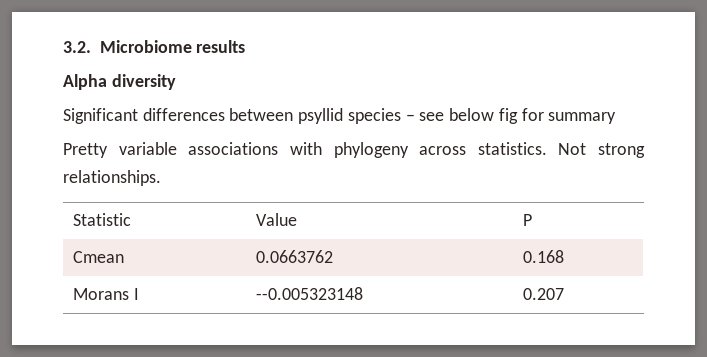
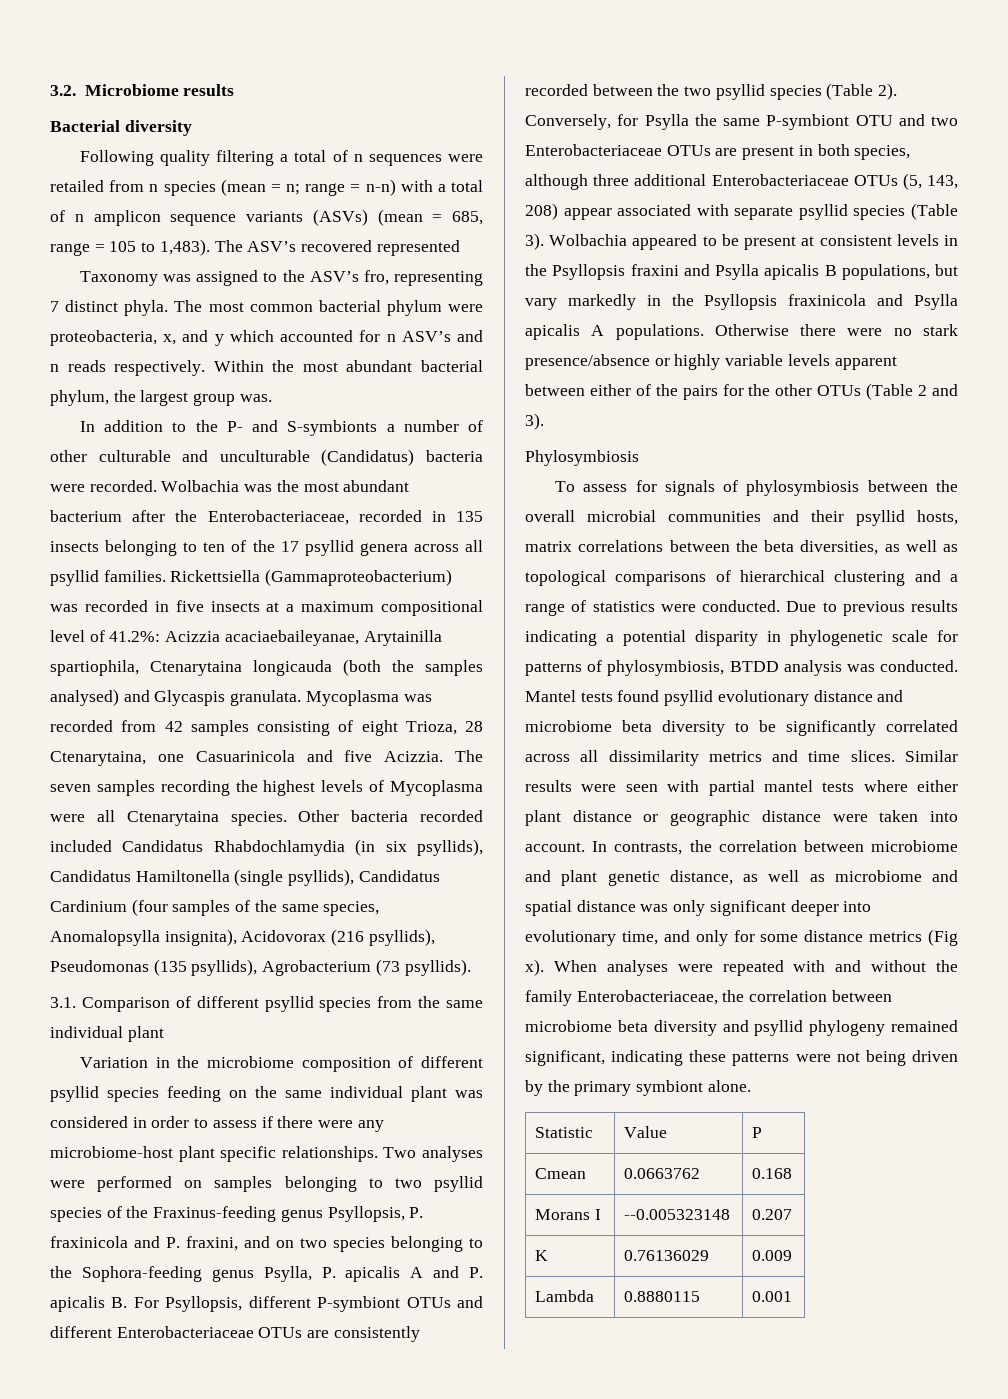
- Alpha diversity
+ Bacterial diversity
- Significant differences between psyllid species – see below fig for summary
- Pretty variable associations with phylogeny across statistics. Not strong relationships.
+ Following quality filtering a total of n sequences were retailed from n species (mean = n; range = n-n) with a total of n amplicon sequence variants (ASVs) (mean = 685, range = 105 to 1,483). The ASV’s recovered represented
+ Taxonomy was assigned to the ASV’s fro, representing 7 distinct phyla. The most common bacterial phylum were proteobacteria, x, and y which accounted for n ASV’s and n reads respectively. Within the most abundant bacterial phylum, the largest group was.
+ In addition to the P- and S-symbionts a number of other culturable and unculturable (Candidatus) bacteria were recorded. Wolbachia was the most abundant bacterium after the Enterobacteriaceae, recorded in 135 insects belonging to ten of the 17 psyllid genera across all psyllid families. Rickettsiella (Gammaproteobacterium) was recorded in five insects at a maximum compositional level of 41.2%: Acizzia acaciaebaileyanae, Arytainilla spartiophila, Ctenarytaina longicauda (both the samples analysed) and Glycaspis granulata. Mycoplasma was recorded from 42 samples consisting of eight Trioza, 28 Ctenarytaina, one Casuarinicola and five Acizzia. The seven samples recording the highest levels of Mycoplasma were all Ctenarytaina species. Other bacteria recorded included Candidatus Rhabdochlamydia (in six psyllids), Candidatus Hamiltonella (single psyllids), Candidatus Cardinium (four samples of the same species, Anomalopsylla insignita), Acidovorax (216 psyllids), Pseudomonas (135 psyllids), Agrobacterium (73 psyllids).
+ 3.1. Comparison of different psyllid species from the same individual plant
+ Variation in the microbiome composition of different psyllid species feeding on the same individual plant was considered in order to assess if there were any microbiome-host plant specific relationships. Two analyses were performed on samples belonging to two psyllid species of the Fraxinus-feeding genus Psyllopsis, P. fraxinicola and P. fraxini, and on two species belonging to the Sophora-feeding genus Psylla, P. apicalis A and P. apicalis B. For Psyllopsis, different P-symbiont OTUs and different Enterobacteriaceae OTUs are consistently recorded between the two psyllid species (Table 2). Conversely, for Psylla the same P-symbiont OTU and two Enterobacteriaceae OTUs are present in both species, although three additional Enterobacteriaceae OTUs (5, 143, 208) appear associated with separate psyllid species (Table 3). Wolbachia appeared to be present at consistent levels in the Psyllopsis fraxini and Psylla apicalis B populations, but vary markedly in the Psyllopsis fraxinicola and Psylla apicalis A populations. Otherwise there were no stark presence/absence or highly variable levels apparent between either of the pairs for the other OTUs (Table 2 and 3).
+ Phylosymbiosis
+ To assess for signals of phylosymbiosis between the overall microbial communities and their psyllid hosts, matrix correlations between the beta diversities, as well as topological comparisons of hierarchical clustering and a range of statistics were conducted. Due to previous results indicating a potential disparity in phylogenetic scale for patterns of phylosymbiosis, BTDD analysis was conducted. Mantel tests found psyllid evolutionary distance and microbiome beta diversity to be significantly correlated across all dissimilarity metrics and time slices. Similar results were seen with partial mantel tests where either plant distance or geographic distance were taken into account. In contrasts, the correlation between microbiome and plant genetic distance, as well as microbiome and spatial distance was only significant deeper into evolutionary time, and only for some distance metrics (Fig x). When analyses were repeated with and without the family Enterobacteriaceae, the correlation between microbiome beta diversity and psyllid phylogeny remained significant, indicating these patterns were not being driven by the primary symbiont alone.
+ K | 0.76136029 | 0.009
+ Lambda | 0.8880115 | 0.001

